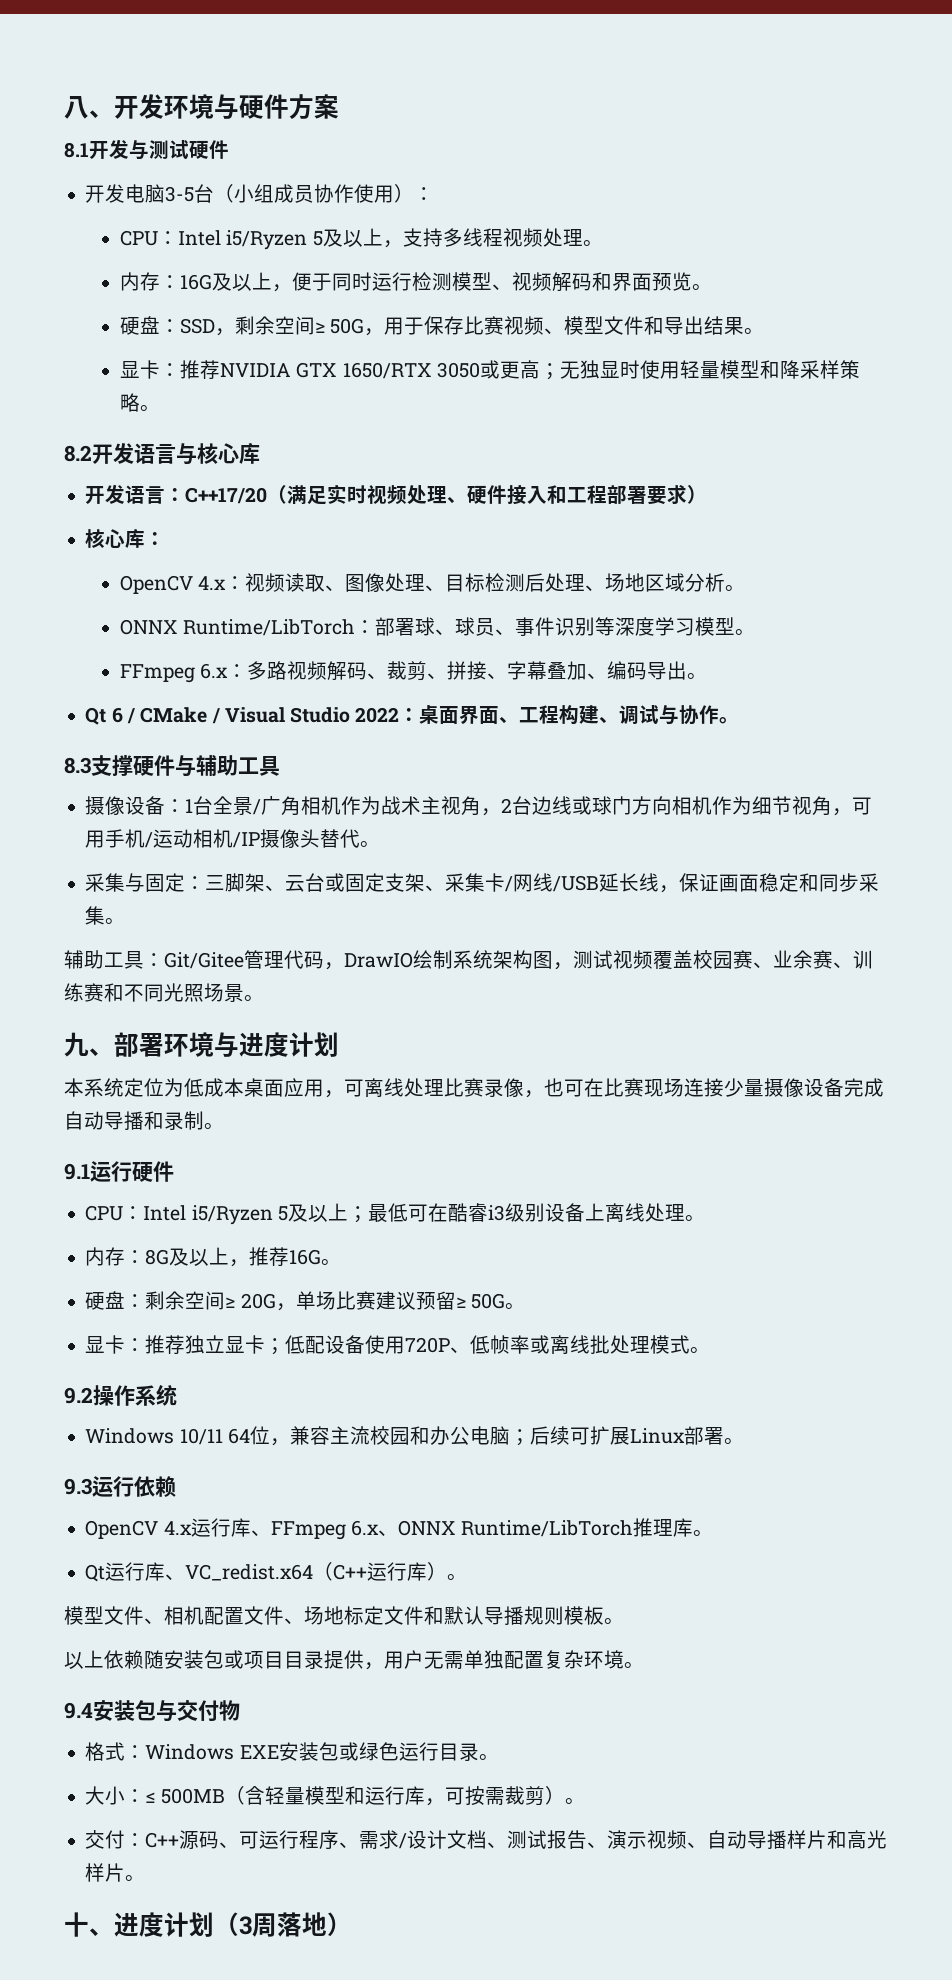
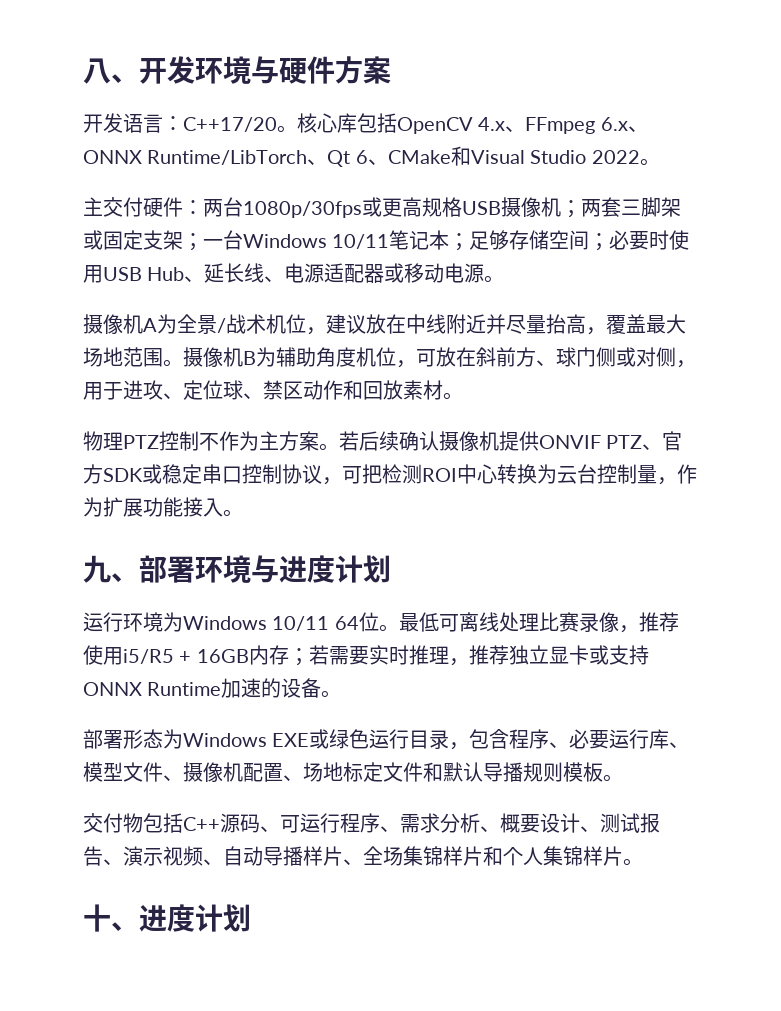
- 8.1开发与测试硬件
- 开发电脑3-5台（小组成员协作使用）：
- CPU：Intel i5/Ryzen 5及以上，支持多线程视频处理。
- 内存：16G及以上，便于同时运行检测模型、视频解码和界面预览。
- 硬盘：SSD，剩余空间≥ 50G，用于保存比赛视频、模型文件和导出结果。
- 显卡：推荐NVIDIA GTX 1650/RTX 3050或更高；无独显时使用轻量模型和降采样策略。
- 8.2开发语言与核心库
- 开发语言：C++17/20（满足实时视频处理、硬件接入和工程部署要求）
- 核心库：
- OpenCV 4.x：视频读取、图像处理、目标检测后处理、场地区域分析。
- ONNX Runtime/LibTorch：部署球、球员、事件识别等深度学习模型。
- FFmpeg 6.x：多路视频解码、裁剪、拼接、字幕叠加、编码导出。
- Qt 6 / CMake / Visual Studio 2022：桌面界面、工程构建、调试与协作。
- 8.3支撑硬件与辅助工具
- 摄像设备：1台全景/广角相机作为战术主视角，2台边线或球门方向相机作为细节视角，可用手机/运动相机/IP摄像头替代。
- 采集与固定：三脚架、云台或固定支架、采集卡/网线/USB延长线，保证画面稳定和同步采集。
- 辅助工具：Git/Gitee管理代码，DrawIO绘制系统架构图，测试视频覆盖校园赛、业余赛、训练赛和不同光照场景。
+ 开发语言：C++17/20。核心库包括OpenCV 4.x、FFmpeg 6.x、ONNX Runtime/LibTorch、Qt 6、CMake和Visual Studio 2022。
+ 主交付硬件：两台1080p/30fps或更高规格USB摄像机；两套三脚架或固定支架；一台Windows 10/11笔记本；足够存储空间；必要时使用USB Hub、延长线、电源适配器或移动电源。
+ 摄像机A为全景/战术机位，建议放在中线附近并尽量抬高，覆盖最大场地范围。摄像机B为辅助角度机位，可放在斜前方、球门侧或对侧，用于进攻、定位球、禁区动作和回放素材。
+ 物理PTZ控制不作为主方案。若后续确认摄像机提供ONVIF PTZ、官方SDK或稳定串口控制协议，可把检测ROI中心转换为云台控制量，作为扩展功能接入。
- 本系统定位为低成本桌面应用，可离线处理比赛录像，也可在比赛现场连接少量摄像设备完成自动导播和录制。
- 9.1运行硬件
- CPU：Intel i5/Ryzen 5及以上；最低可在酷睿i3级别设备上离线处理。
- 内存：8G及以上，推荐16G。
- 硬盘：剩余空间≥ 20G，单场比赛建议预留≥ 50G。
- 显卡：推荐独立显卡；低配设备使用720P、低帧率或离线批处理模式。
- 9.2操作系统
- Windows 10/11 64位，兼容主流校园和办公电脑；后续可扩展Linux部署。
- 9.3运行依赖
- OpenCV 4.x运行库、FFmpeg 6.x、ONNX Runtime/LibTorch推理库。
- Qt运行库、VC_redist.x64（C++运行库）。
- 模型文件、相机配置文件、场地标定文件和默认导播规则模板。
+ 运行环境为Windows 10/11 64位。最低可离线处理比赛录像，推荐使用i5/R5 + 16GB内存；若需要实时推理，推荐独立显卡或支持ONNX Runtime加速的设备。
+ 部署形态为Windows EXE或绿色运行目录，包含程序、必要运行库、模型文件、摄像机配置、场地标定文件和默认导播规则模板。
- 以上依赖随安装包或项目目录提供，用户无需单独配置复杂环境。
- 9.4安装包与交付物
- 格式：Windows EXE安装包或绿色运行目录。
- 大小：≤ 500MB（含轻量模型和运行库，可按需裁剪）。
- 交付：C++源码、可运行程序、需求/设计文档、测试报告、演示视频、自动导播样片和高光样片。
+ 交付物包括C++源码、可运行程序、需求分析、概要设计、测试报告、演示视频、自动导播样片、全场集锦样片和个人集锦样片。
- 十、进度计划（3周落地）
+ 十、进度计划

